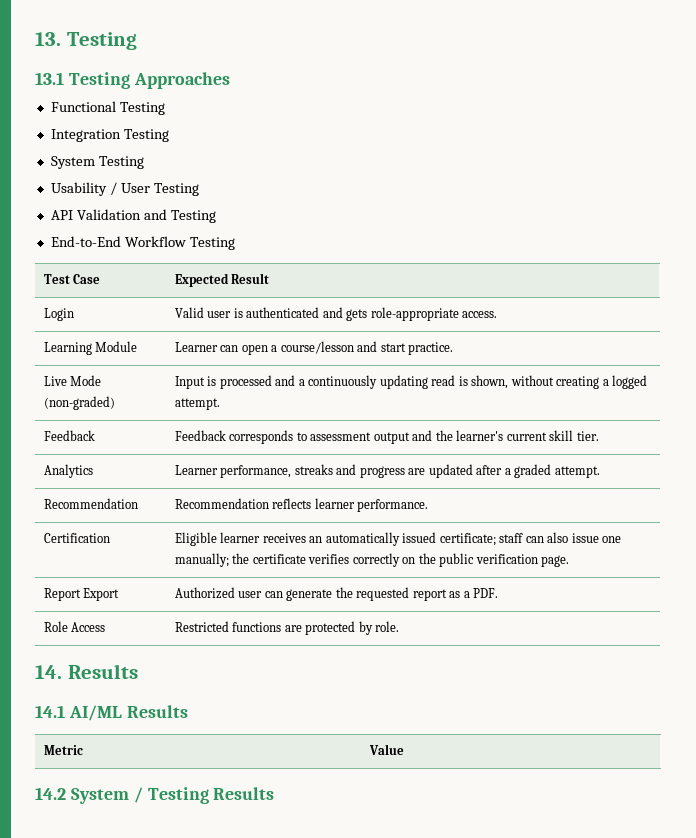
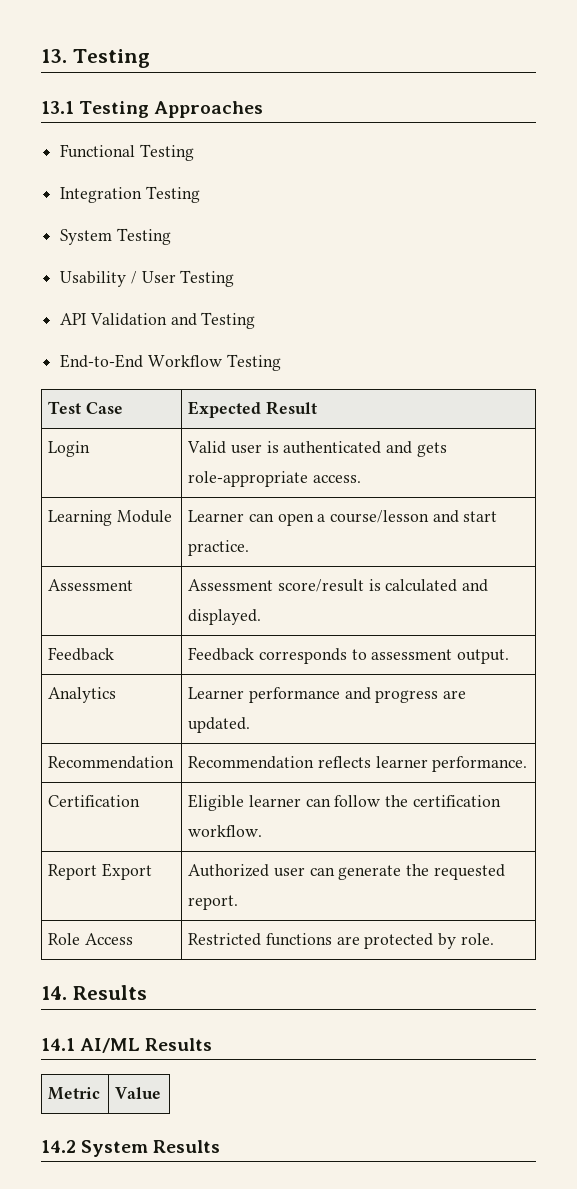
- Live Mode (non-graded) | Input is processed and a continuously updating read is shown, without creating a logged attempt.
+ Assessment | Assessment score/result is calculated and displayed.
- Feedback | Feedback corresponds to assessment output and the learner's current skill tier.
+ Feedback | Feedback corresponds to assessment output.
- Analytics | Learner performance, streaks and progress are updated after a graded attempt.
+ Analytics | Learner performance and progress are updated.
- Certification | Eligible learner receives an automatically issued certificate; staff can also issue one manually; the certificate verifies correctly on the public verification page.
+ Certification | Eligible learner can follow the certification workflow.
- Report Export | Authorized user can generate the requested report as a PDF.
+ Report Export | Authorized user can generate the requested report.
- 14.2 System / Testing Results
+ 14.2 System Results

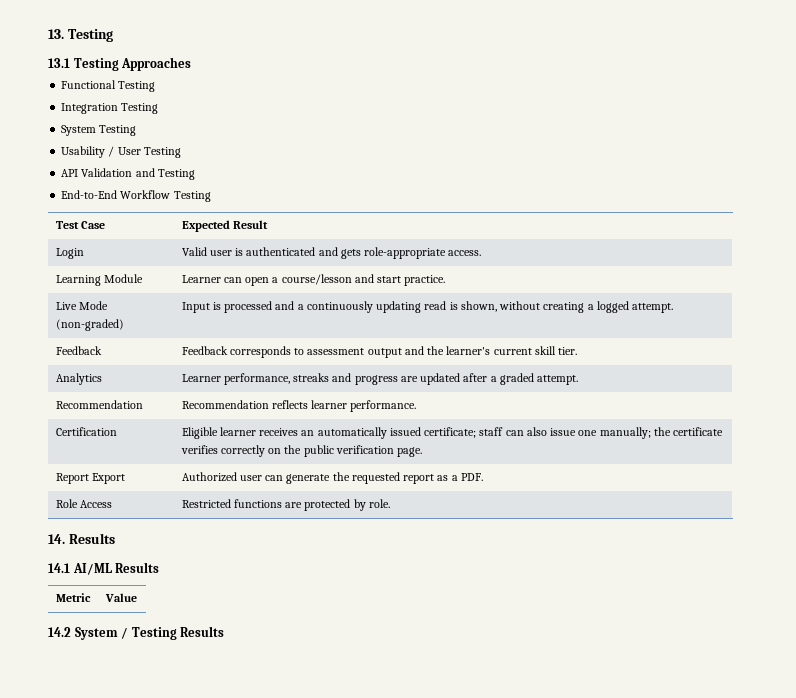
- Assessment | Assessment score/result is calculated and displayed.
+ Live Mode (non-graded) | Input is processed and a continuously updating read is shown, without creating a logged attempt.
- Feedback | Feedback corresponds to assessment output.
+ Feedback | Feedback corresponds to assessment output and the learner's current skill tier.
- Analytics | Learner performance and progress are updated.
+ Analytics | Learner performance, streaks and progress are updated after a graded attempt.
- Certification | Eligible learner can follow the certification workflow.
+ Certification | Eligible learner receives an automatically issued certificate; staff can also issue one manually; the certificate verifies correctly on the public verification page.
- Report Export | Authorized user can generate the requested report.
+ Report Export | Authorized user can generate the requested report as a PDF.
- 14.2 System Results
+ 14.2 System / Testing Results

